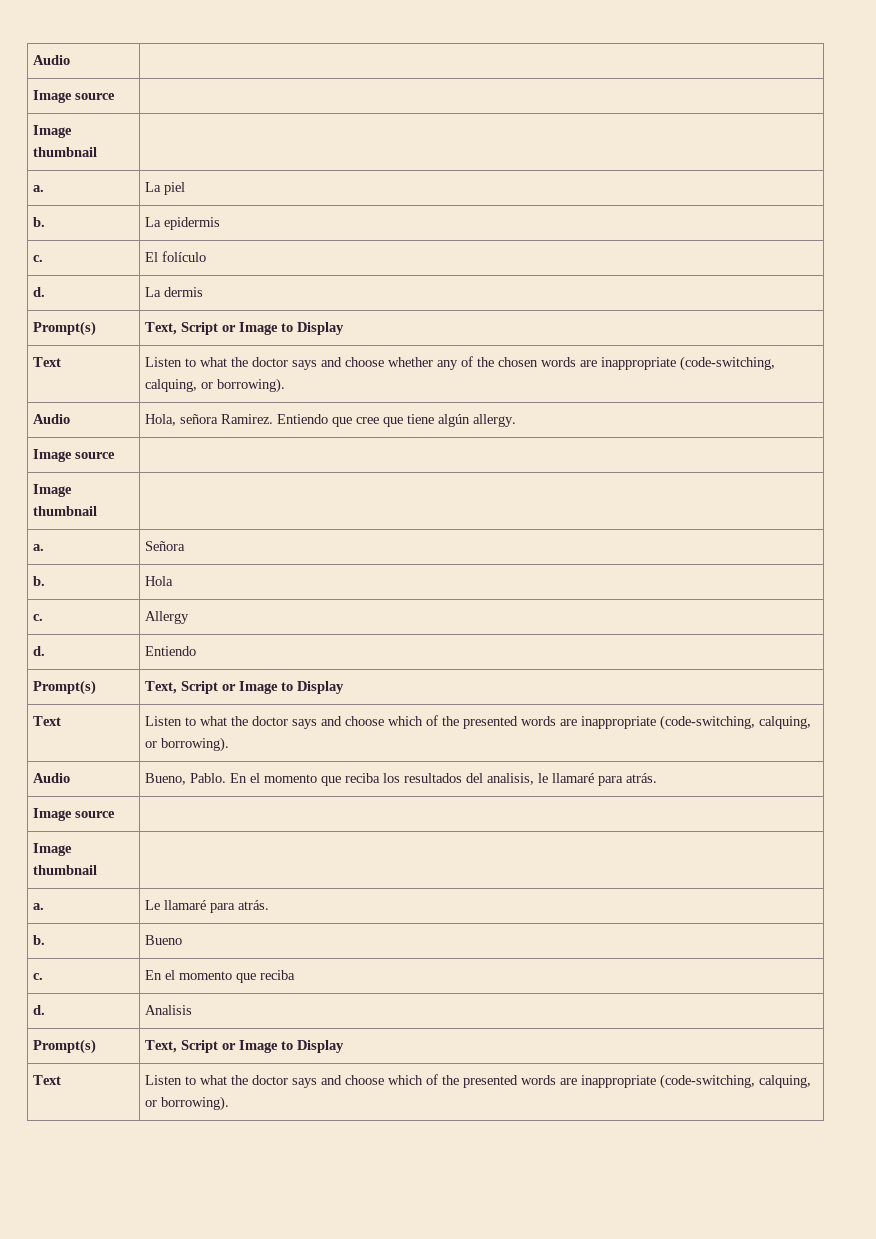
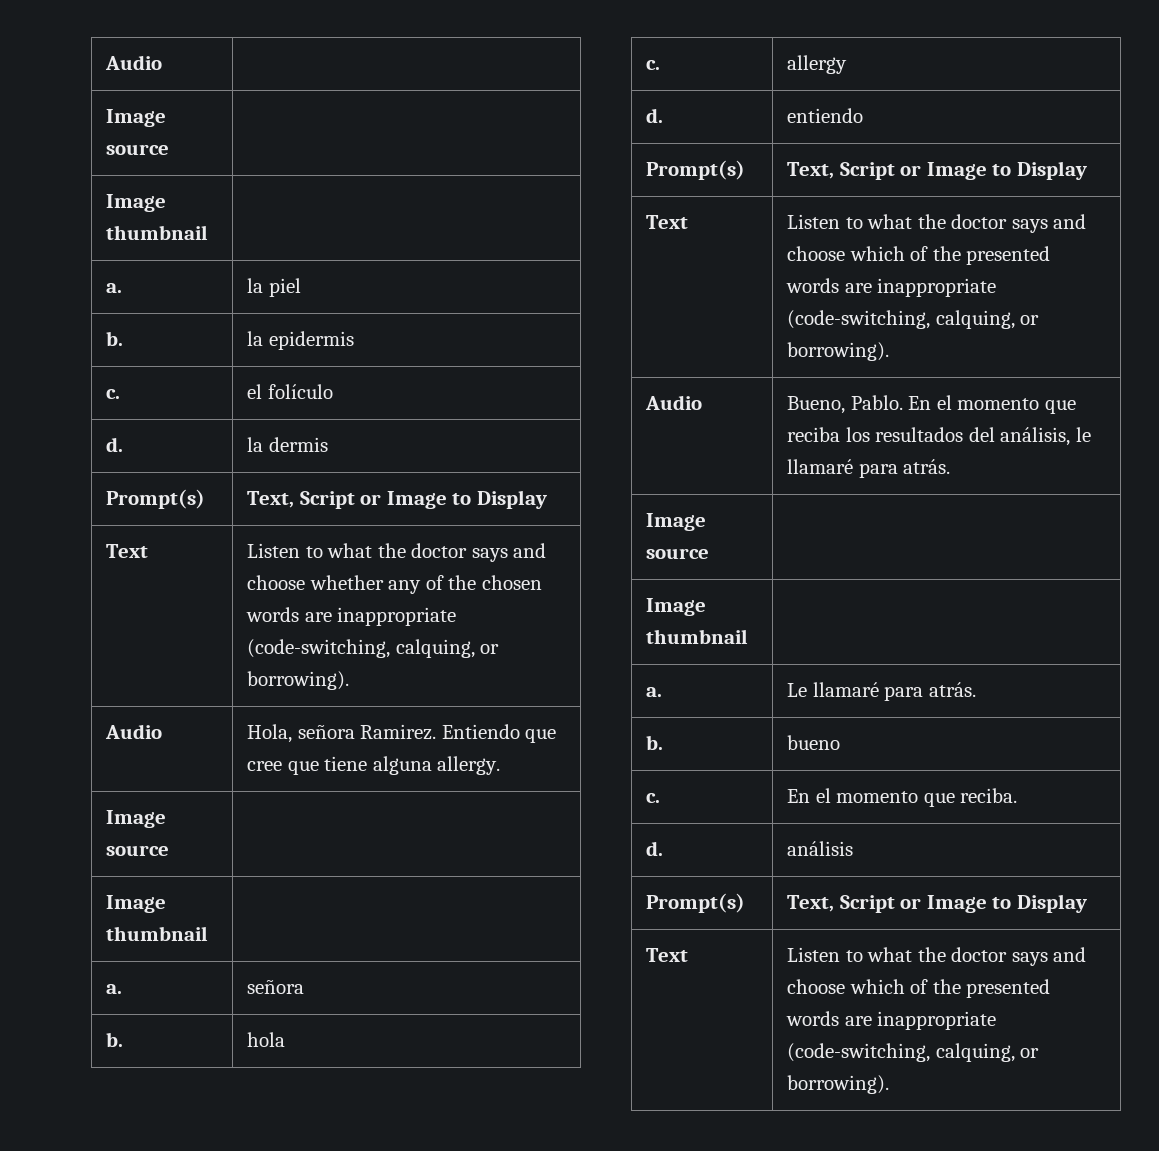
- a. | La piel
+ a. | la piel
- b. | La epidermis
+ b. | la epidermis
- c. | El folículo
+ c. | el folículo
- d. | La dermis
+ d. | la dermis
- Audio | Hola, señora Ramirez. Entiendo que cree que tiene algún allergy.
+ Audio | Hola, señora Ramirez. Entiendo que cree que tiene alguna allergy.
- a. | Señora
- b. | Hola
- c. | Allergy
- d. | Entiendo
+ a. | señora
+ b. | hola
+ c. | allergy
+ d. | entiendo
- Audio | Bueno, Pablo. En el momento que reciba los resultados del analisis, le llamaré para atrás.
+ Audio | Bueno, Pablo. En el momento que reciba los resultados del análisis, le llamaré para atrás.
- b. | Bueno
+ b. | bueno
- c. | En el momento que reciba
- d. | Analisis
+ c. | En el momento que reciba.
+ d. | análisis

